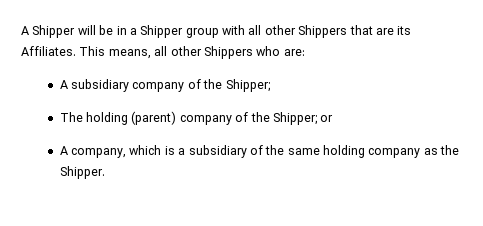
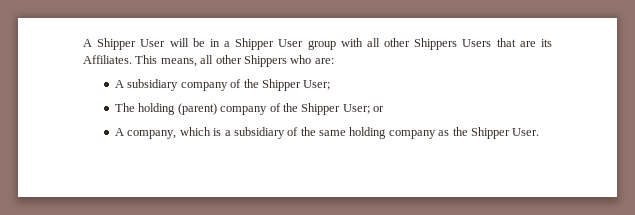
- A Shipper will be in a Shipper group with all other Shippers that are its Affiliates.
+ A Shipper User will be in a Shipper User group with all other Shippers Users that are its Affiliates.
- A subsidiary company of the Shipper;
+ A subsidiary company of the Shipper User;
- The holding (parent) company of the Shipper; or
+ The holding (parent) company of the Shipper User; or
- A company, which is a subsidiary of the same holding company as the Shipper.
+ A company, which is a subsidiary of the same holding company as the Shipper User.

